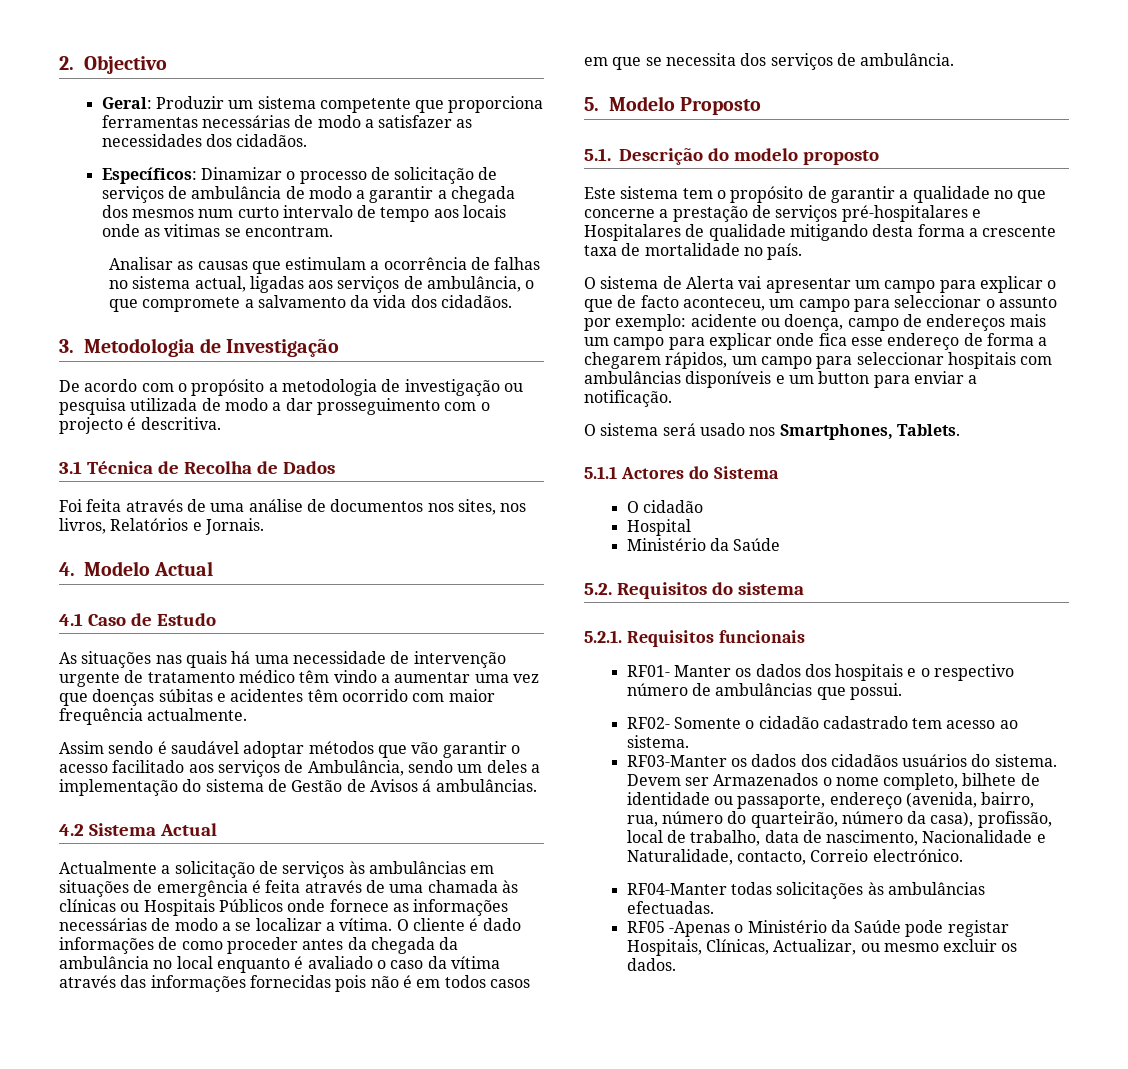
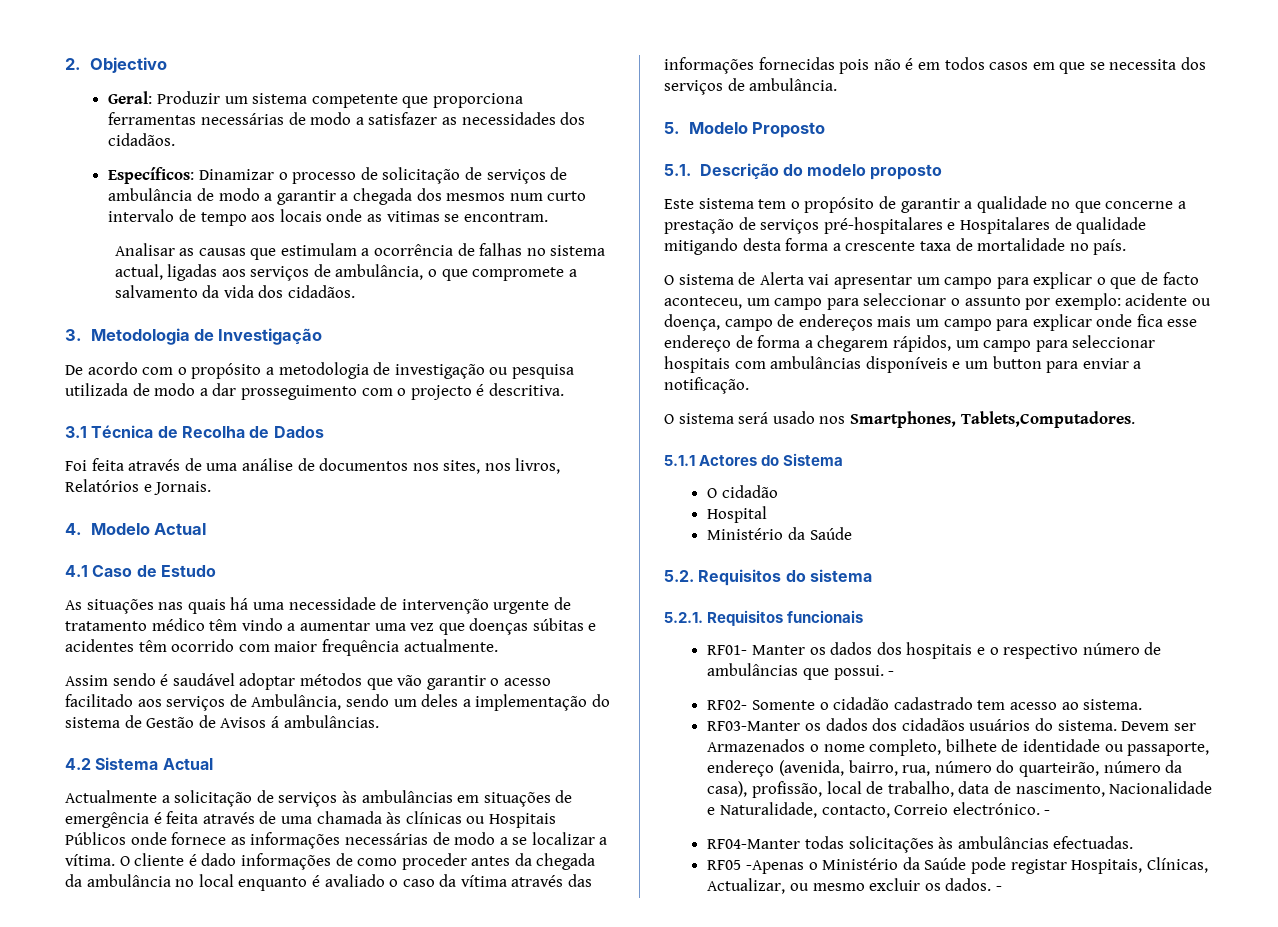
- O sistema será usado nos Smartphones, Tablets.
+ O sistema será usado nos Smartphones, Tablets,Computadores.
- RF01- Manter os dados dos hospitais e o respectivo número de ambulâncias que possui.
+ RF01- Manter os dados dos hospitais e o respectivo número de ambulâncias que possui. -
- Devem ser Armazenados o nome completo, bilhete de identidade ou passaporte, endereço (avenida, bairro, rua, número do quarteirão, número da casa), profissão, local de trabalho, data de nascimento, Nacionalidade e Naturalidade, contacto, Correio electrónico.
+ Devem ser Armazenados o nome completo, bilhete de identidade ou passaporte, endereço (avenida, bairro, rua, número do quarteirão, número da casa), profissão, local de trabalho, data de nascimento, Nacionalidade e Naturalidade, contacto, Correio electrónico. -
- RF05 -Apenas o Ministério da Saúde pode registar Hospitais, Clínicas, Actualizar, ou mesmo excluir os dados.
+ RF05 -Apenas o Ministério da Saúde pode registar Hospitais, Clínicas, Actualizar, ou mesmo excluir os dados. -

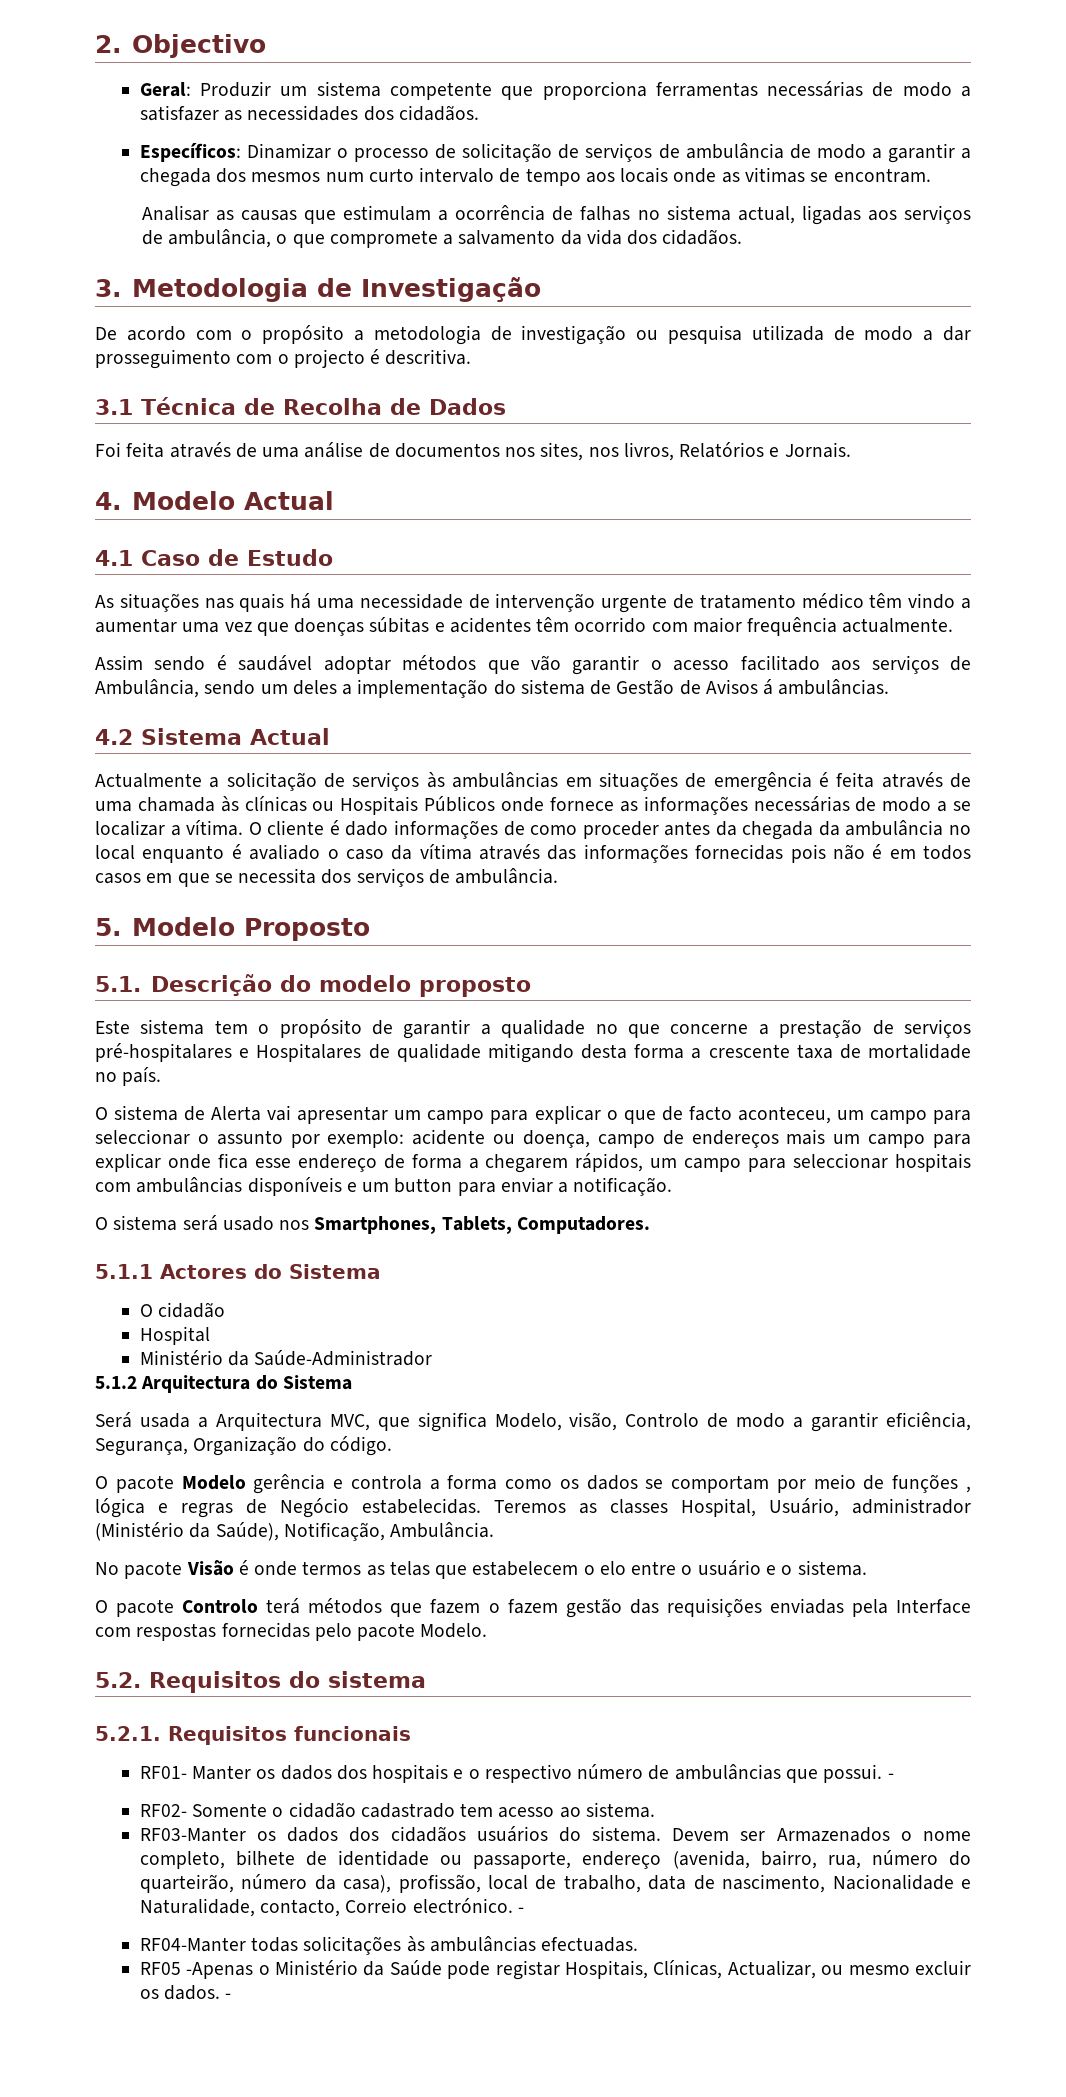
- O sistema será usado nos Smartphones, Tablets,Computadores.
+ O sistema será usado nos Smartphones, Tablets, Computadores.
  Hospital
- Ministério da Saúde
+ Ministério da Saúde-Administrador
+ 5.1.2 Arquitectura do Sistema
+ Será usada a Arquitectura MVC, que significa Modelo, visão, Controlo de modo a garantir eficiência, Segurança, Organização do código.
+ O pacote Modelo gerência e controla a forma como os dados se comportam por meio de funções , lógica e regras de Negócio estabelecidas. Teremos as classes Hospital, Usuário, administrador (Ministério da Saúde), Notificação, Ambulância.
+ No pacote Visão é onde termos as telas que estabelecem o elo entre o usuário e o sistema.
+ O pacote Controlo terá métodos que fazem o fazem gestão das requisições enviadas pela Interface com respostas fornecidas pelo pacote Modelo.

